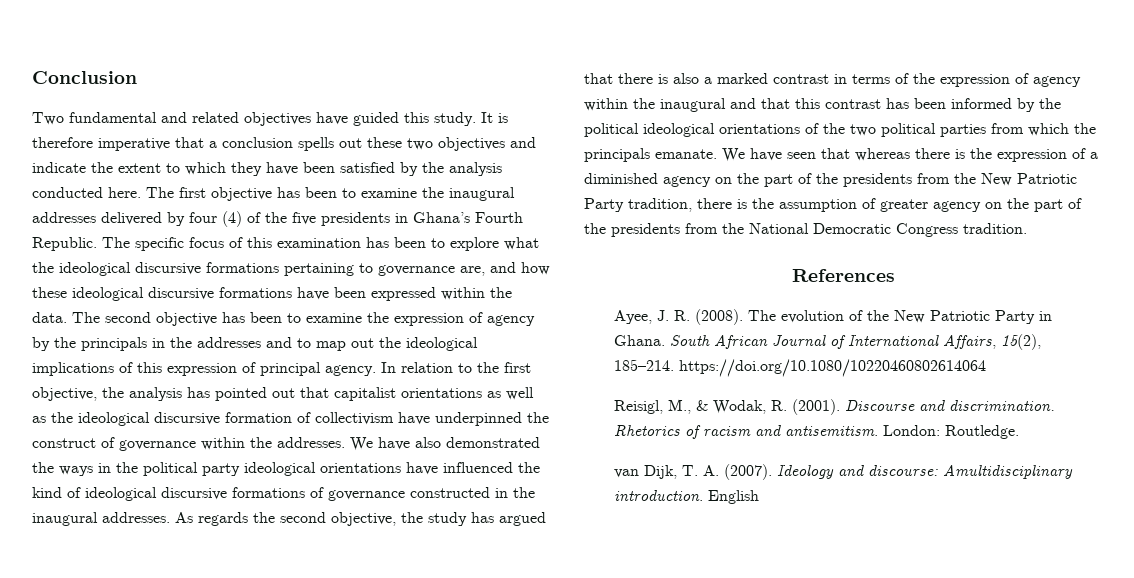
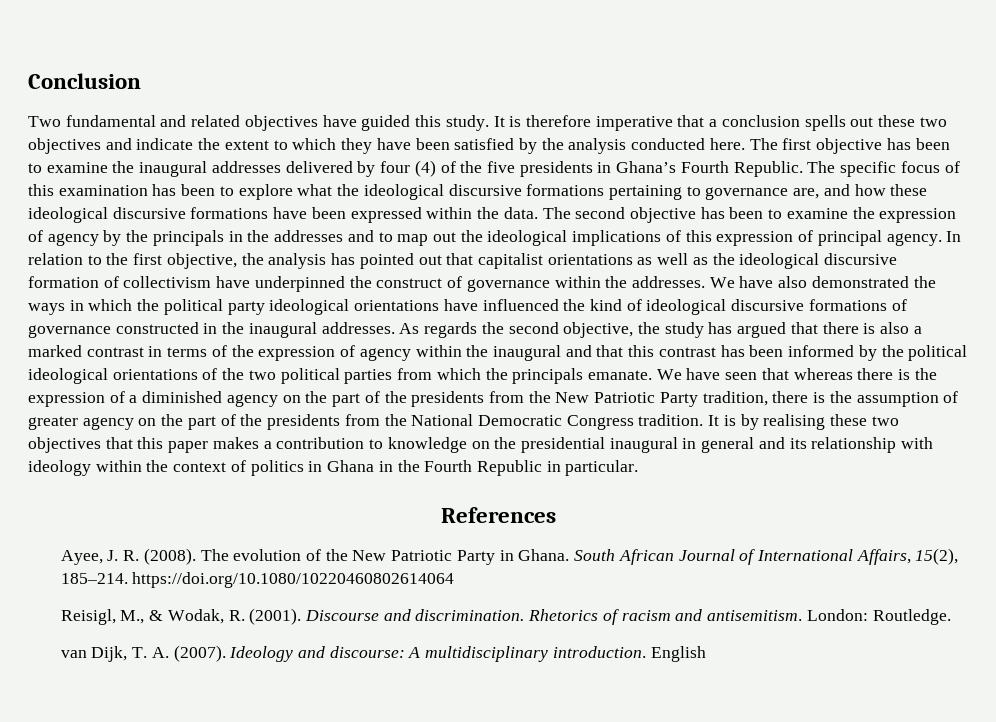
- We have also demonstrated the ways in the political party ideological orientations have influenced the kind of ideological discursive formations of governance constructed in the inaugural addresses.
+ We have also demonstrated the ways in which the political party ideological orientations have influenced the kind of ideological discursive formations of governance constructed in the inaugural addresses.
+ It is by realising these two objectives that this paper makes a contribution to knowledge on the presidential inaugural in general and its relationship with ideology within the context of politics in Ghana in the Fourth Republic in particular.
- Ideology and discourse: Amultidisciplinary introduction.
+ Ideology and discourse: A multidisciplinary introduction.

